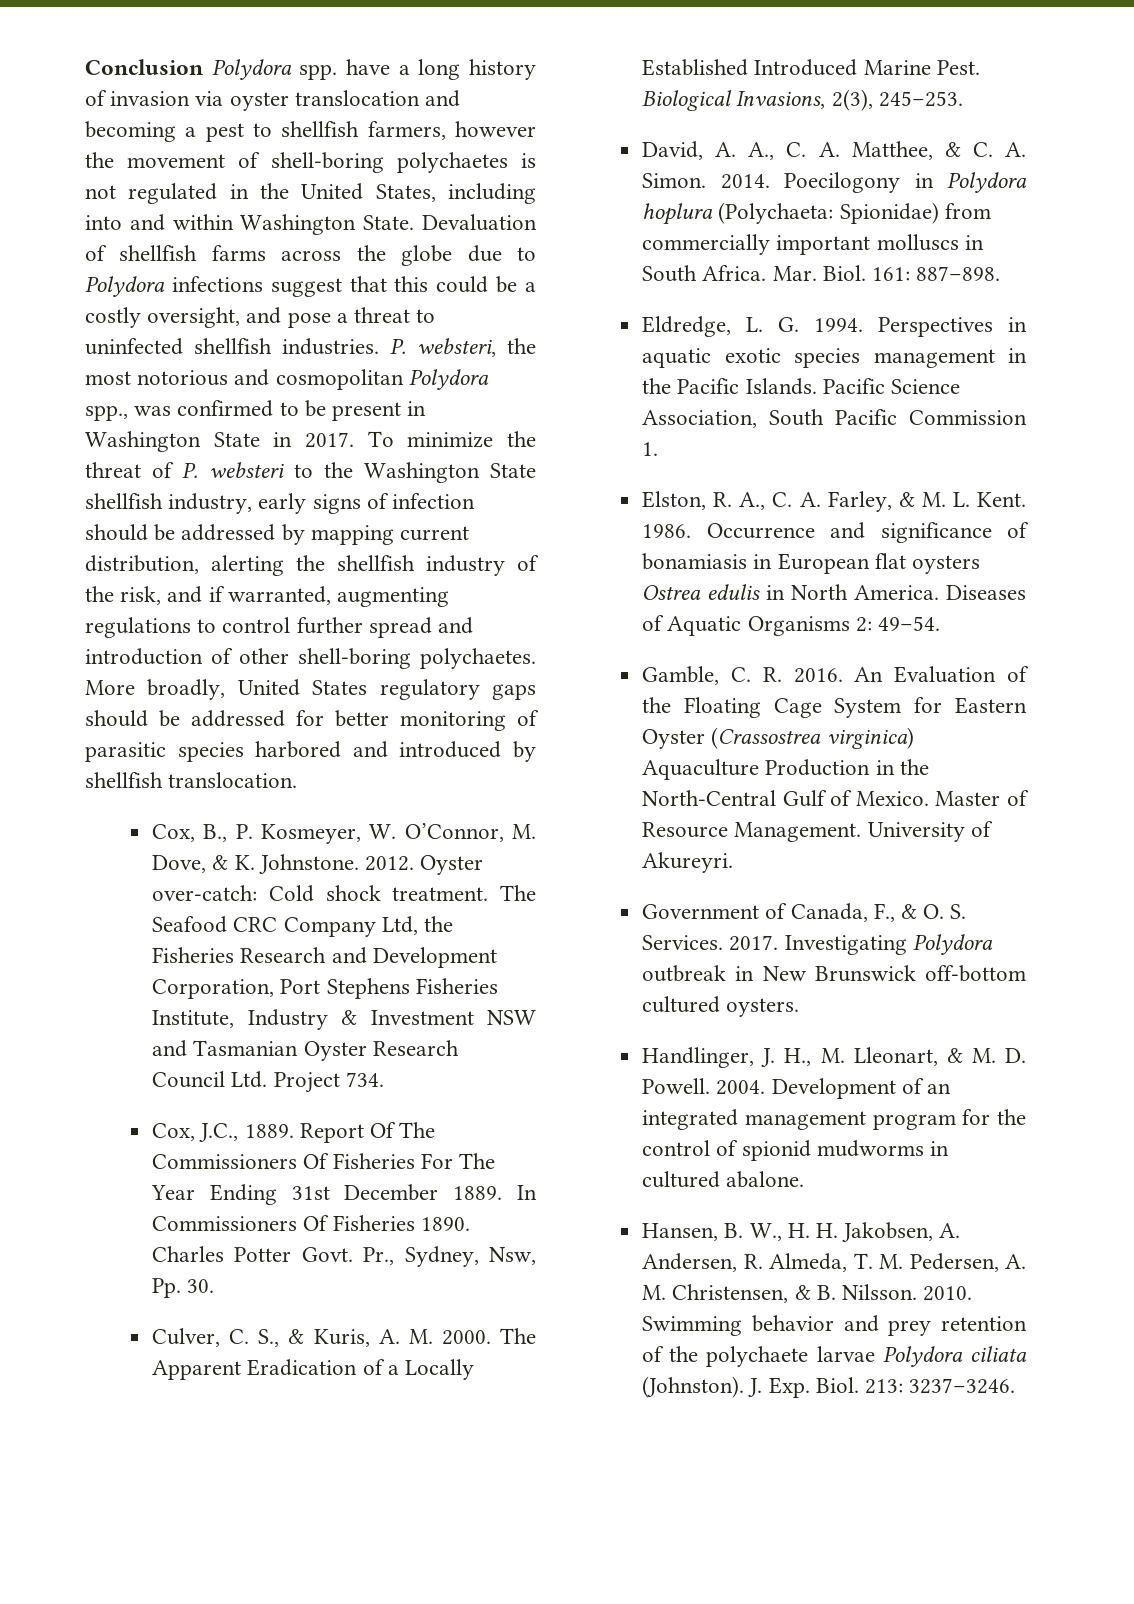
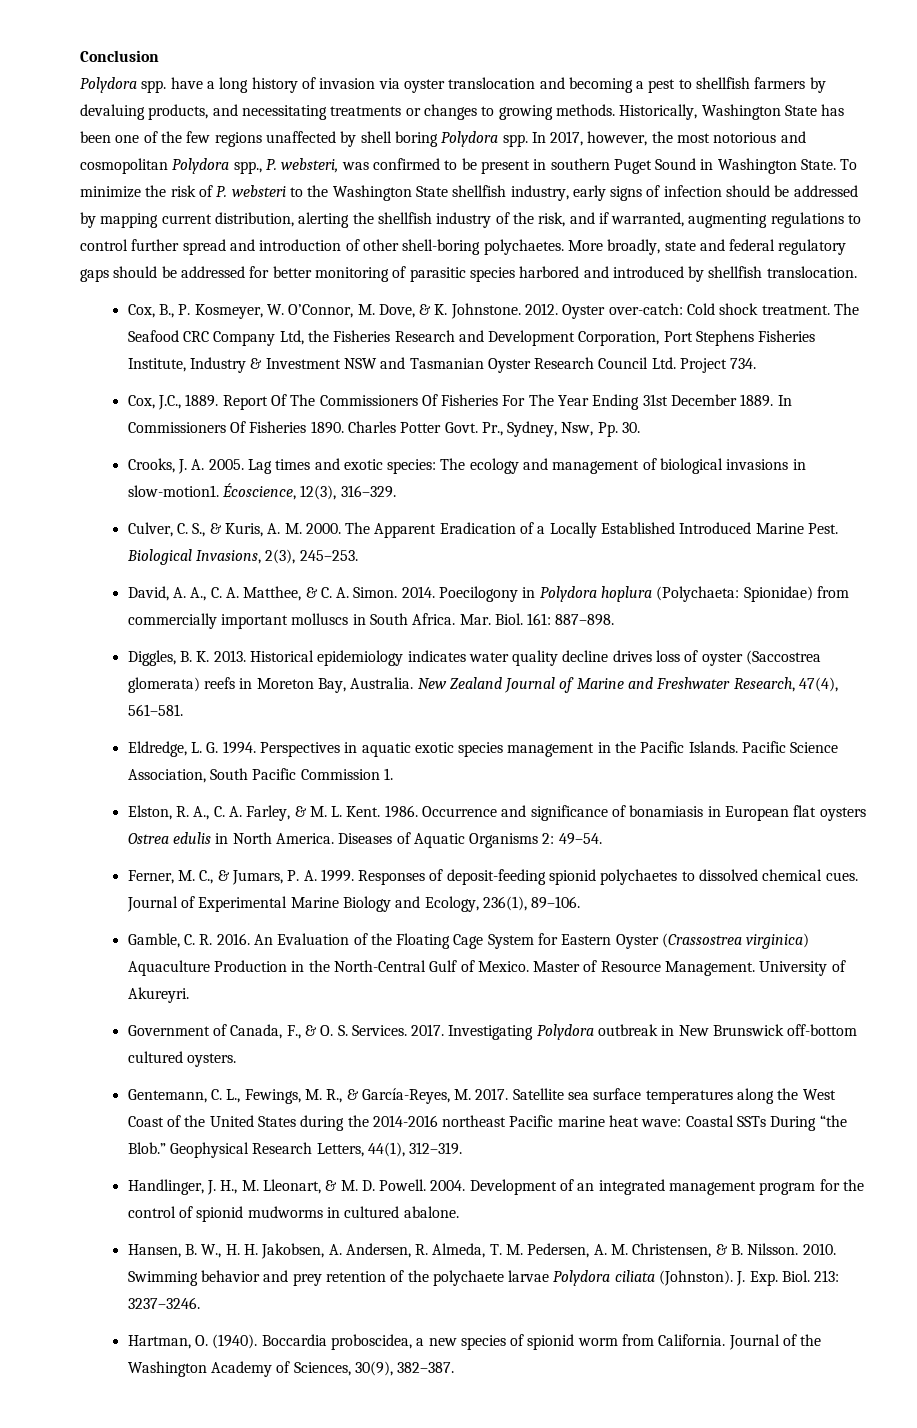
- Conclusion Polydora spp. have a long history of invasion via oyster translocation and becoming a pest to shellfish farmers, however the movement of shell-boring polychaetes is not regulated in the United States, including into and within Washington State. Devaluation of shellfish farms across the globe due to Polydora infections suggest that this could be a costly oversight, and pose a threat to uninfected shellfish industries. P. websteri, the most notorious and cosmopolitan Polydora spp., was confirmed to be present in Washington State in 2017.
+ Conclusion
+ Polydora spp. have a long history of invasion via oyster translocation and becoming a pest to shellfish farmers by devaluing products, and necessitating treatments or changes to growing methods. Historically, Washington State has been one of the few regions unaffected by shell boring Polydora spp. In 2017, however, the most notorious and cosmopolitan Polydora spp., P. websteri, was confirmed to be present in southern Puget Sound in Washington State.
- To minimize the threat of P. websteri to the Washington State shellfish industry, early signs of infection should be addressed by mapping current distribution, alerting the shellfish industry of the risk, and if warranted, augmenting regulations to control further spread and introduction of other shell-boring polychaetes.
+ To minimize the risk of P. websteri to the Washington State shellfish industry, early signs of infection should be addressed by mapping current distribution, alerting the shellfish industry of the risk, and if warranted, augmenting regulations to control further spread and introduction of other shell-boring polychaetes.
- More broadly, United States regulatory gaps should be addressed for better monitoring of parasitic species harbored and introduced by shellfish translocation.
+ More broadly, state and federal regulatory gaps should be addressed for better monitoring of parasitic species harbored and introduced by shellfish translocation.
+ Crooks, J. A. 2005. Lag times and exotic species: The ecology and management of biological invasions in slow-motion1. Écoscience, 12(3), 316–329.
+ Diggles, B. K. 2013. Historical epidemiology indicates water quality decline drives loss of oyster (Saccostrea glomerata) reefs in Moreton Bay, Australia. New Zealand Journal of Marine and Freshwater Research, 47(4), 561–581.
+ Ferner, M. C., & Jumars, P. A. 1999. Responses of deposit-feeding spionid polychaetes to dissolved chemical cues. Journal of Experimental Marine Biology and Ecology, 236(1), 89–106.
+ Gentemann, C. L., Fewings, M. R., & García-Reyes, M. 2017. Satellite sea surface temperatures along the West Coast of the United States during the 2014-2016 northeast Pacific marine heat wave: Coastal SSTs During “the Blob.” Geophysical Research Letters, 44(1), 312–319.
+ Hartman, O. (1940). Boccardia proboscidea, a new species of spionid worm from California. Journal of the Washington Academy of Sciences, 30(9), 382–387.

